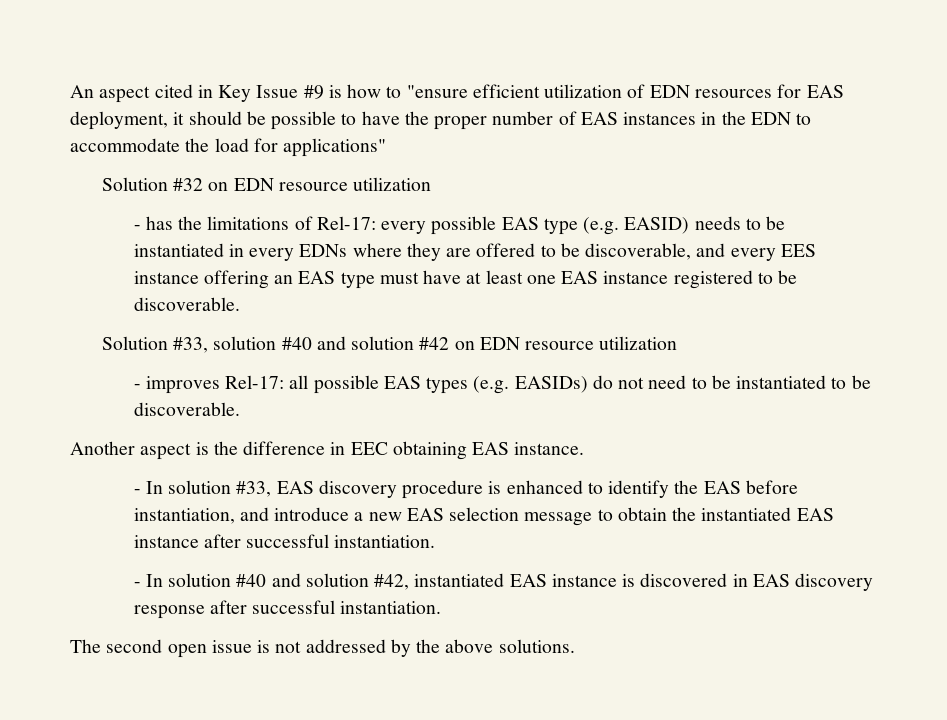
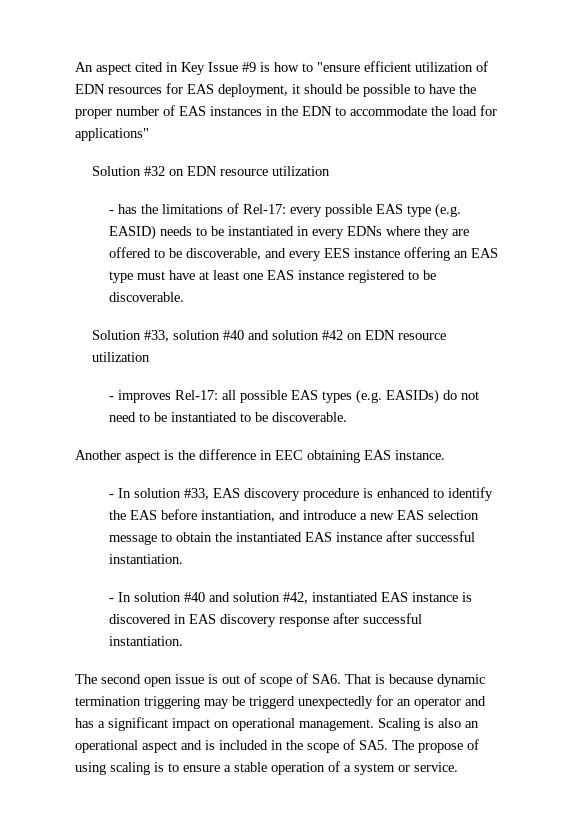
- The second open issue is not addressed by the above solutions.
+ The second open issue is out of scope of SA6. That is because dynamic termination triggering may be triggerd unexpectedly for an operator and has a significant impact on operational management. Scaling is also an operational aspect and is included in the scope of SA5. The propose of using scaling is to ensure a stable operation of a system or service.

